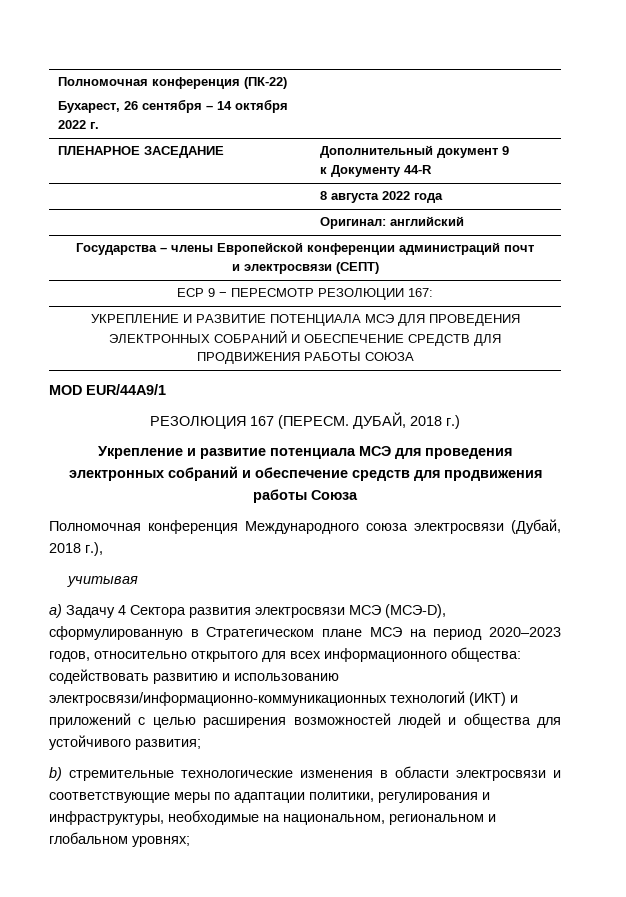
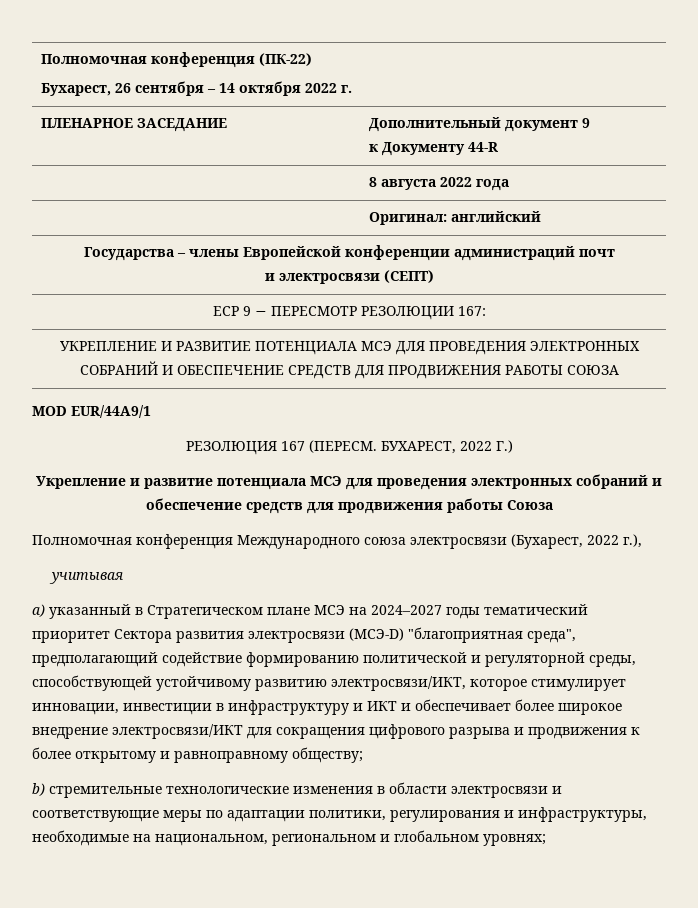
- ДУБАЙ, 2018 г.)
+ БУХАРЕСТ, 2022 Г.)
- Полномочная конференция Международного союза электросвязи (Дубай, 2018 г.),
+ Полномочная конференция Международного союза электросвязи (Бухарест, 2022 г.),
- a) Задачу 4 Сектора развития электросвязи МСЭ (МСЭ-D), сформулированную в Стратегическом плане МСЭ на период 2020–2023 годов, относительно открытого для всех информационного общества: содействовать развитию и использованию электросвязи/информационно-коммуникационных технологий (ИКТ) и приложений с целью расширения возможностей людей и общества для устойчивого развития;
+ a) указанный в Стратегическом плане МСЭ на 2024–2027 годы тематический приоритет Сектора развития электросвязи (МСЭ-D) "благоприятная среда", предполагающий содействие формированию политической и регуляторной среды, способствующей устойчивому развитию электросвязи/ИКТ, которое стимулирует инновации, инвестиции в инфраструктуру и ИКТ и обеспечивает более широкое внедрение электросвязи/ИКТ для сокращения цифрового разрыва и продвижения к более открытому и равноправному обществу;

